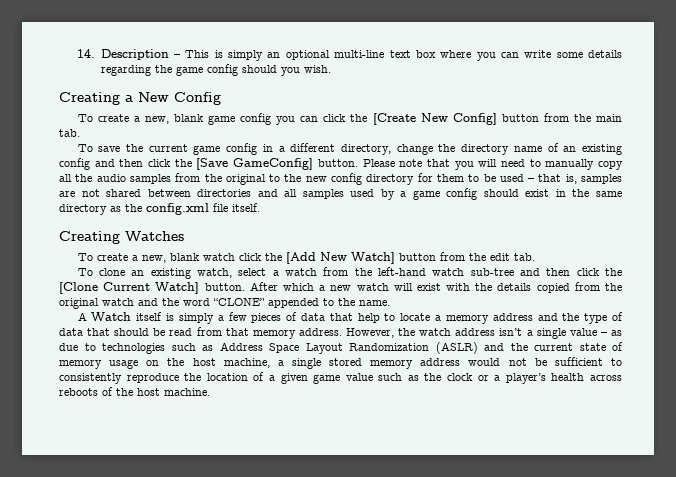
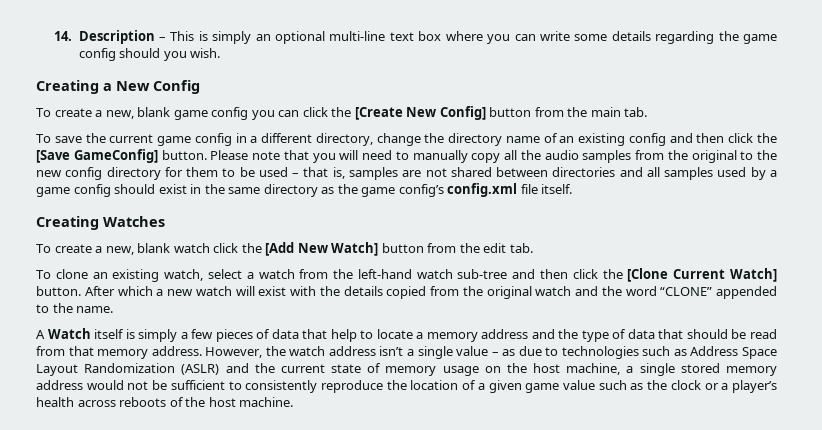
- Please note that you will need to manually copy all the audio samples from the original to the new config directory for them to be used – that is, samples are not shared between directories and all samples used by a game config should exist in the same directory as the config.xml file itself.
+ Please note that you will need to manually copy all the audio samples from the original to the new config directory for them to be used – that is, samples are not shared between directories and all samples used by a game config should exist in the same directory as the game config’s config.xml file itself.

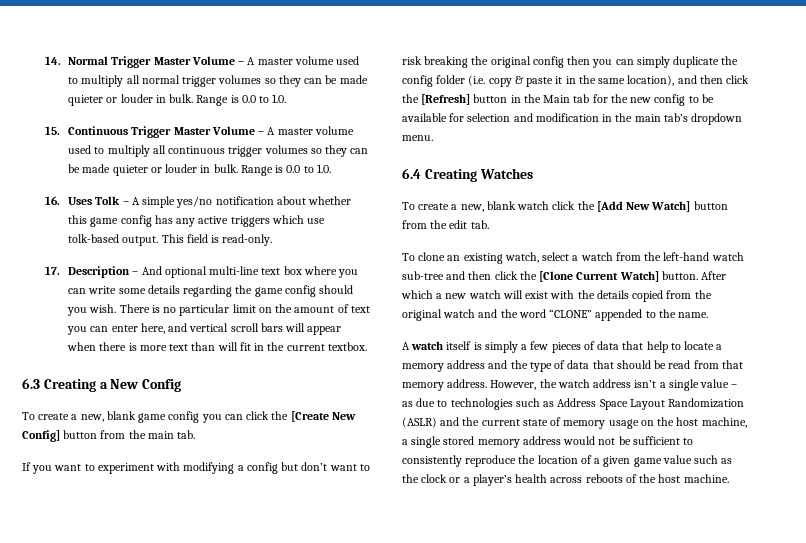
- 14. Description – This is simply an optional multi-line text box where you can write some details regarding the game config should you wish.
- Creating a New Config
+ 14. Normal Trigger Master Volume – A master volume used to multiply all normal trigger volumes so they can be made quieter or louder in bulk. Range is 0.0 to 1.0.
+ 15. Continuous Trigger Master Volume – A master volume used to multiply all continuous trigger volumes so they can be made quieter or louder in bulk. Range is 0.0 to 1.0.
+ 16. Uses Tolk – A simple yes/no notification about whether this game config has any active triggers which use tolk-based output. This field is read-only.
+ 17. Description – And optional multi-line text box where you can write some details regarding the game config should you wish. There is no particular limit on the amount of text you can enter here, and vertical scroll bars will appear when there is more text than will fit in the current textbox.
+ 6.3 Creating a New Config
- To save the current game config in a different directory, change the directory name of an existing config and then click the [Save GameConfig] button. Please note that you will need to manually copy all the audio samples from the original to the new config directory for them to be used – that is, samples are not shared between directories and all samples used by a game config should exist in the same directory as the game config’s config.xml file itself.
- Creating Watches
+ If you want to experiment with modifying a config but don’t want to risk breaking the original config then you can simply duplicate the config folder (i.e. copy & paste it in the same location), and then click the [Refresh] button in the Main tab for the new config to be available for selection and modification in the main tab’s dropdown menu.
+ 6.4 Creating Watches
- A Watch itself is simply a few pieces of data that help to locate a memory address and the type of data that should be read from that memory address.
+ A watch itself is simply a few pieces of data that help to locate a memory address and the type of data that should be read from that memory address.

